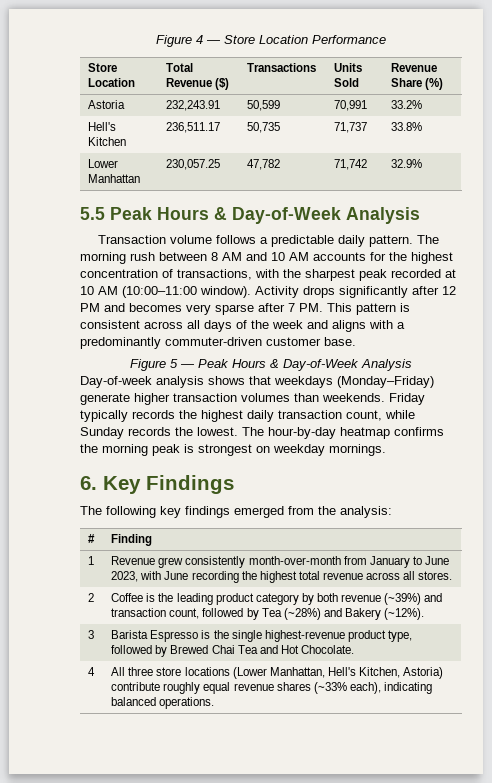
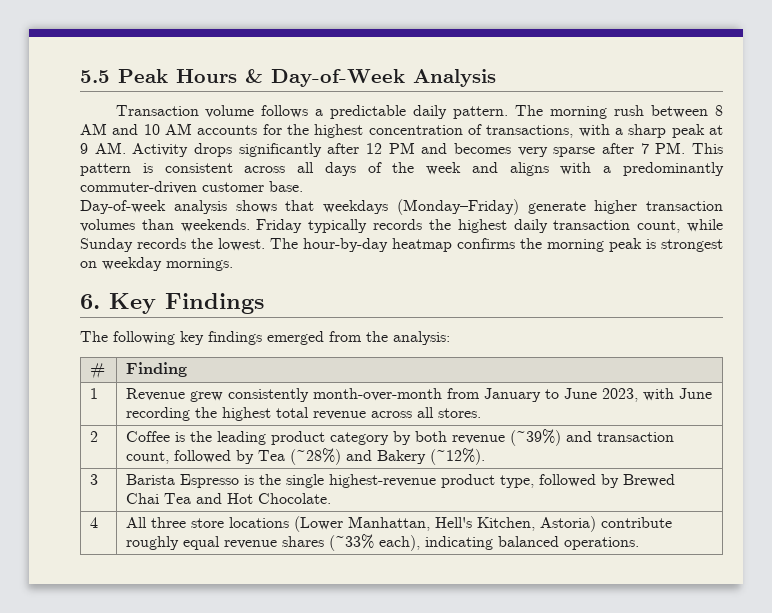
- Figure 4 — Store Location Performance
- Store Location | Total Revenue ($) | Transactions | Units Sold | Revenue Share (%)
- Astoria | 232,243.91 | 50,599 | 70,991 | 33.2%
- Hell's Kitchen | 236,511.17 | 50,735 | 71,737 | 33.8%
- Lower Manhattan | 230,057.25 | 47,782 | 71,742 | 32.9%
- The morning rush between 8 AM and 10 AM accounts for the highest concentration of transactions, with the sharpest peak recorded at 10 AM (10:00–11:00 window). Activity drops significantly after 12 PM and becomes very sparse after 7 PM. This pattern is consistent across all days of the week and aligns with a predominantly commuter-driven customer base.
+ The morning rush between 8 AM and 10 AM accounts for the highest concentration of transactions, with a sharp peak at 9 AM. Activity drops significantly after 12 PM and becomes very sparse after 7 PM. This pattern is consistent across all days of the week and aligns with a predominantly commuter-driven customer base.
- Figure 5 — Peak Hours & Day-of-Week Analysis

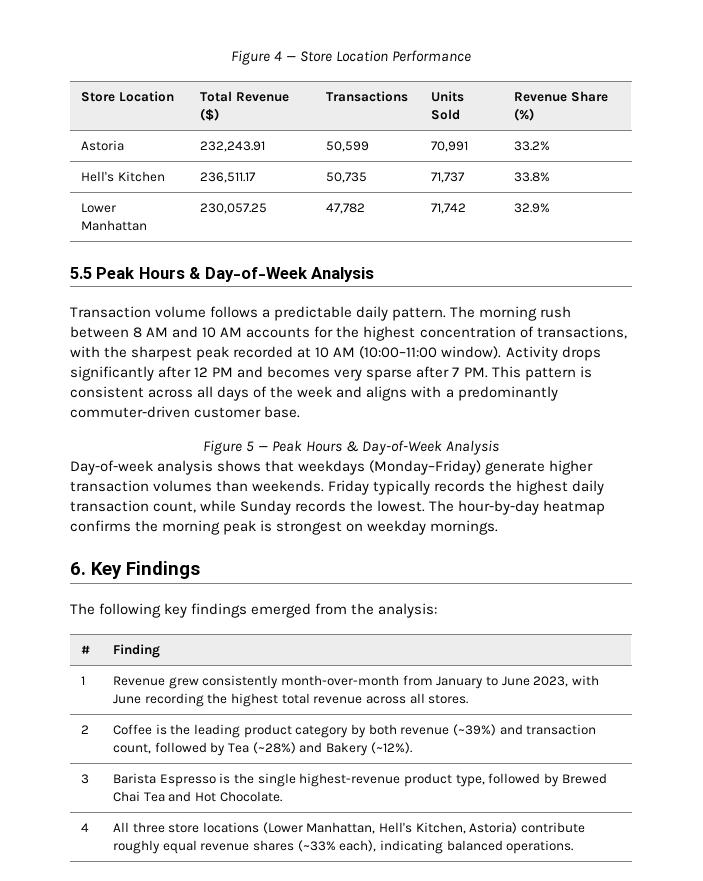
+ Figure 4 — Store Location Performance
+ Store Location | Total Revenue ($) | Transactions | Units Sold | Revenue Share (%)
+ Astoria | 232,243.91 | 50,599 | 70,991 | 33.2%
+ Hell's Kitchen | 236,511.17 | 50,735 | 71,737 | 33.8%
+ Lower Manhattan | 230,057.25 | 47,782 | 71,742 | 32.9%
- The morning rush between 8 AM and 10 AM accounts for the highest concentration of transactions, with a sharp peak at 9 AM. Activity drops significantly after 12 PM and becomes very sparse after 7 PM. This pattern is consistent across all days of the week and aligns with a predominantly commuter-driven customer base.
+ The morning rush between 8 AM and 10 AM accounts for the highest concentration of transactions, with the sharpest peak recorded at 10 AM (10:00–11:00 window). Activity drops significantly after 12 PM and becomes very sparse after 7 PM. This pattern is consistent across all days of the week and aligns with a predominantly commuter-driven customer base.
+ Figure 5 — Peak Hours & Day-of-Week Analysis

